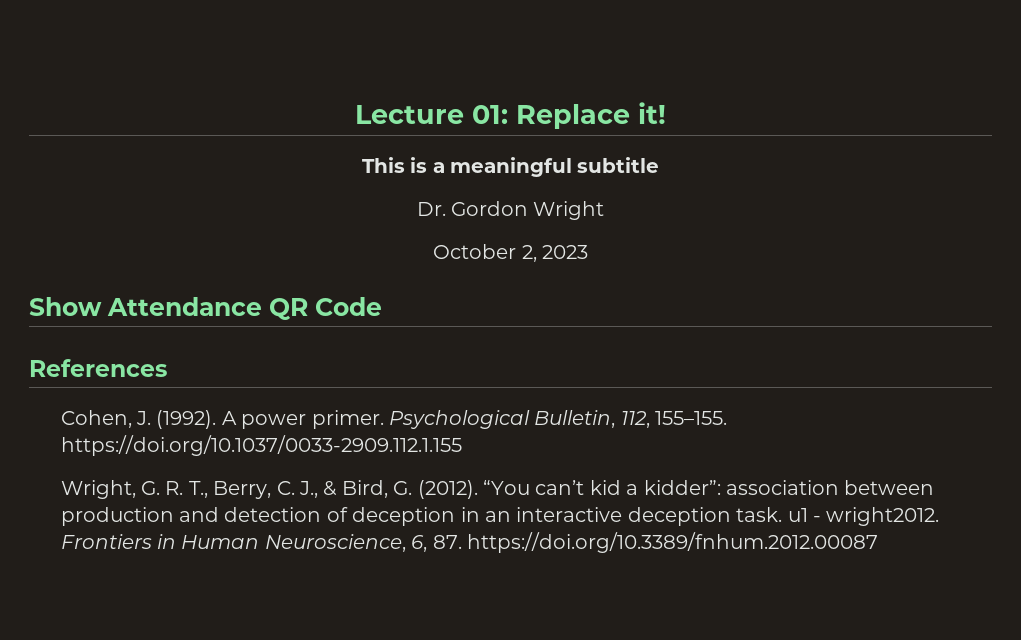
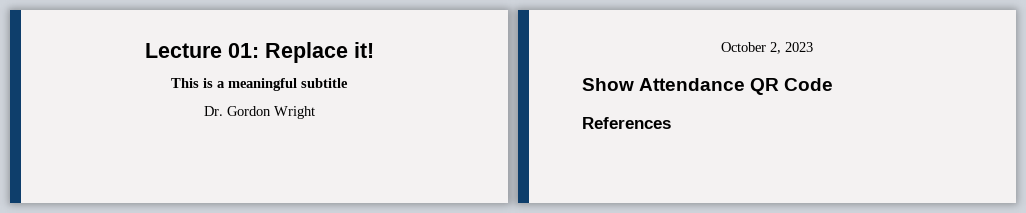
- Cohen, J. (1992). A power primer. Psychological Bulletin, 112, 155–155. https://doi.org/10.1037/0033-2909.112.1.155
- Wright, G. R. T., Berry, C. J., & Bird, G. (2012). “You can’t kid a kidder”: association between production and detection of deception in an interactive deception task. u1 - wright2012. Frontiers in Human Neuroscience, 6, 87. https://doi.org/10.3389/fnhum.2012.00087

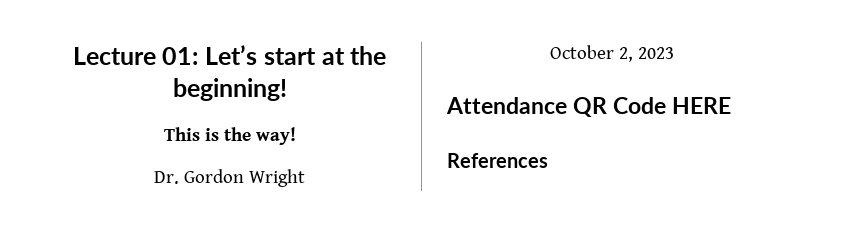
- Lecture 01: Replace it!
+ Lecture 01: Let’s start at the beginning!
- This is a meaningful subtitle
+ This is the way!
- Show Attendance QR Code
+ Attendance QR Code HERE

